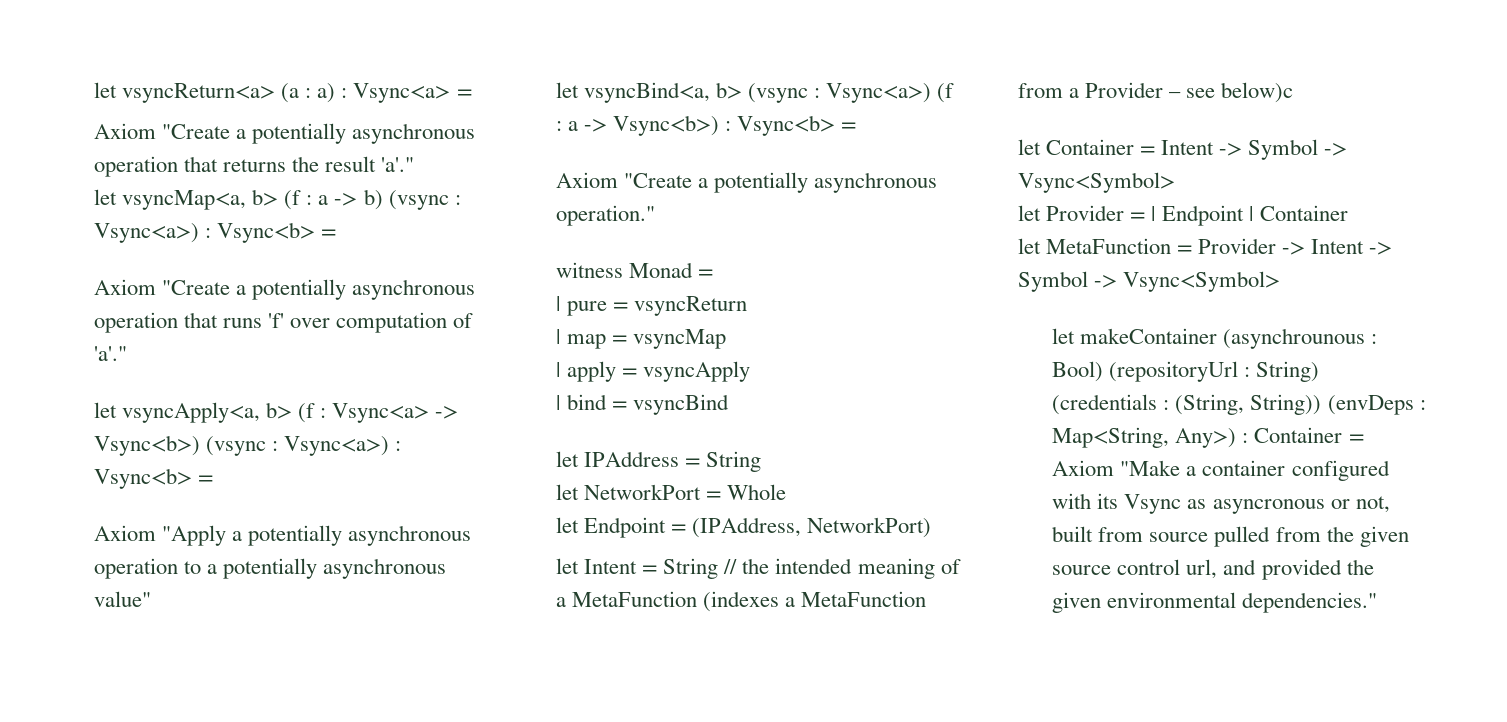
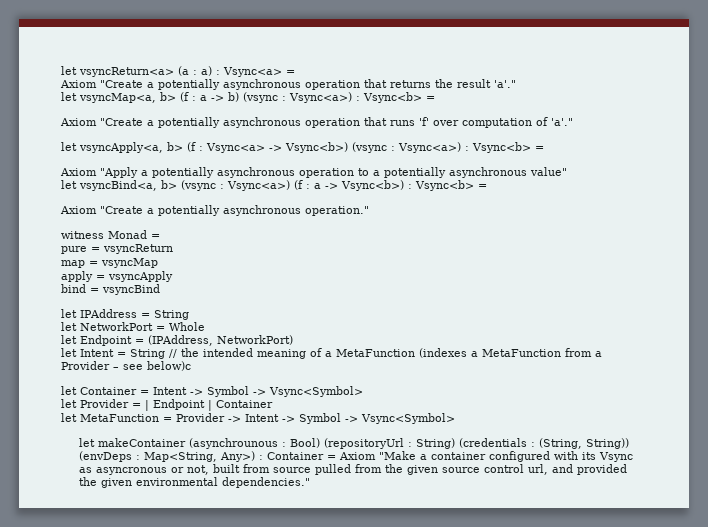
- | pure = vsyncReturn
+ pure = vsyncReturn
- | map = vsyncMap
+ map = vsyncMap
- | apply = vsyncApply
+ apply = vsyncApply
- | bind = vsyncBind
+ bind = vsyncBind

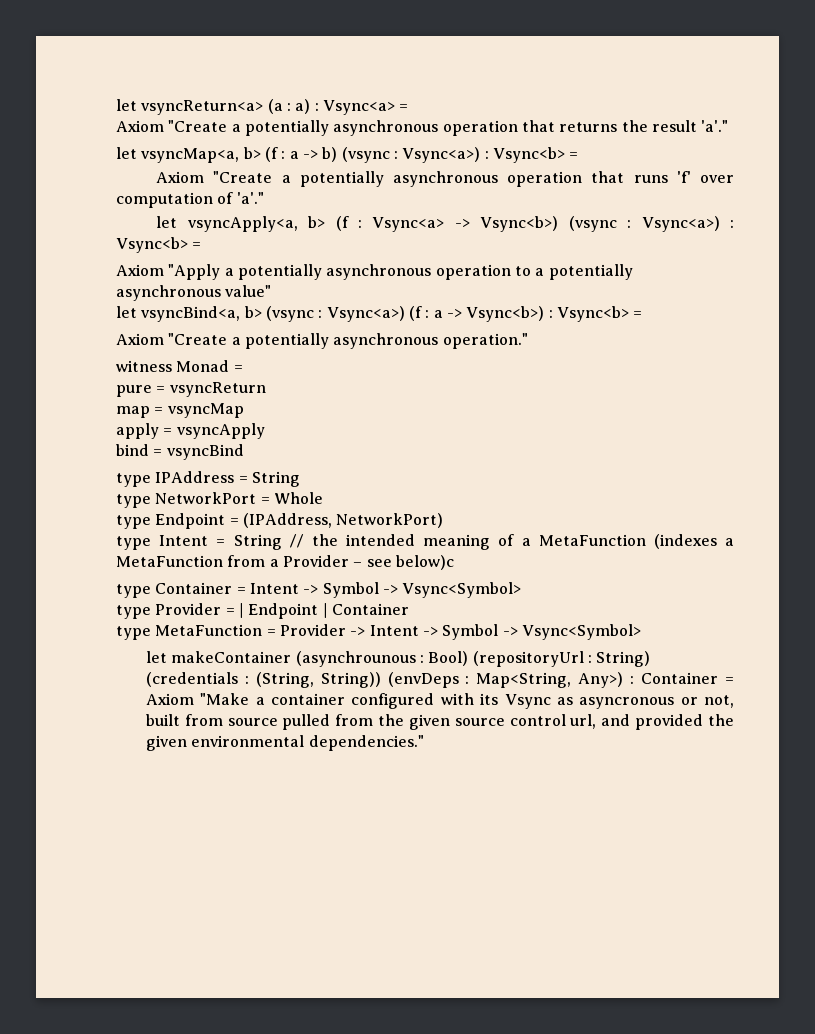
- let IPAddress = String
+ type IPAddress = String
- let NetworkPort = Whole
+ type NetworkPort = Whole
- let Endpoint = (IPAddress, NetworkPort)
+ type Endpoint = (IPAddress, NetworkPort)
- let Intent = String // the intended meaning of a MetaFunction (indexes a MetaFunction from a Provider – see below)c
+ type Intent = String // the intended meaning of a MetaFunction (indexes a MetaFunction from a Provider – see below)c
- let Container = Intent -> Symbol -> Vsync<Symbol>
+ type Container = Intent -> Symbol -> Vsync<Symbol>
- let Provider = | Endpoint | Container
+ type Provider = | Endpoint | Container
- let MetaFunction = Provider -> Intent -> Symbol -> Vsync<Symbol>
+ type MetaFunction = Provider -> Intent -> Symbol -> Vsync<Symbol>

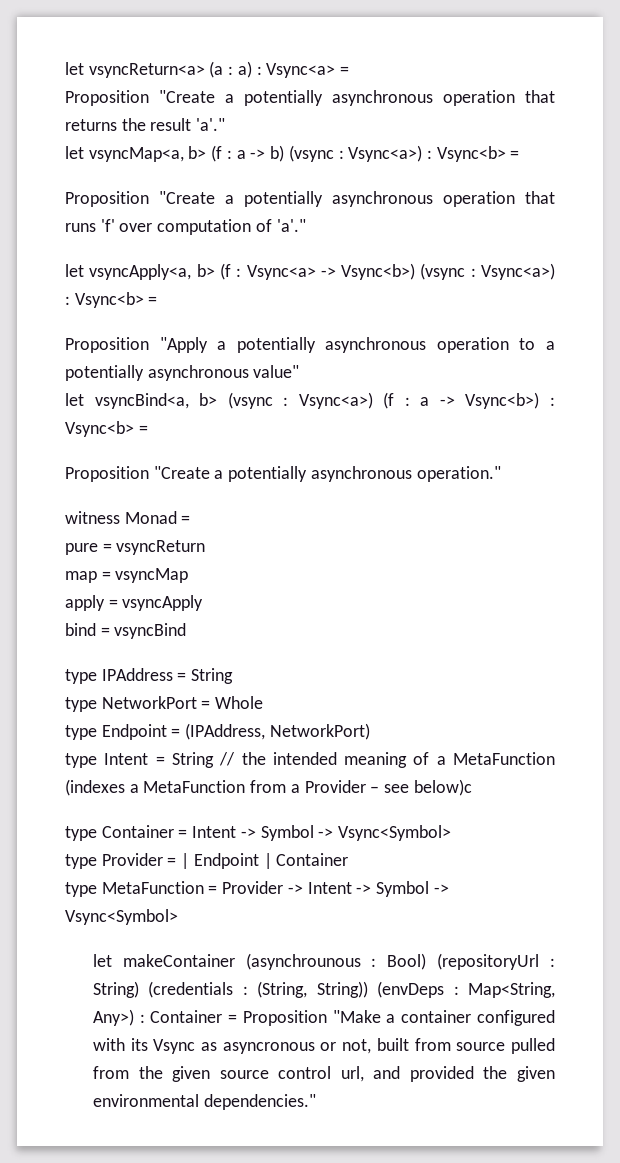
- Axiom "Create a potentially asynchronous operation that returns the result 'a'."
+ Proposition "Create a potentially asynchronous operation that returns the result 'a'."
- Axiom "Create a potentially asynchronous operation that runs 'f' over computation of 'a'."
+ Proposition "Create a potentially asynchronous operation that runs 'f' over computation of 'a'."
- Axiom "Apply a potentially asynchronous operation to a potentially asynchronous value"
+ Proposition "Apply a potentially asynchronous operation to a potentially asynchronous value"
- Axiom "Create a potentially asynchronous operation."
+ Proposition "Create a potentially asynchronous operation."
- let makeContainer (asynchrounous : Bool) (repositoryUrl : String) (credentials : (String, String)) (envDeps : Map<String, Any>) : Container = Axiom "Make a container configured with its Vsync as asyncronous or not, built from source pulled from the given source control url, and provided the given environmental dependencies."
+ let makeContainer (asynchrounous : Bool) (repositoryUrl : String) (credentials : (String, String)) (envDeps : Map<String, Any>) : Container = Proposition "Make a container configured with its Vsync as asyncronous or not, built from source pulled from the given source control url, and provided the given environmental dependencies."

